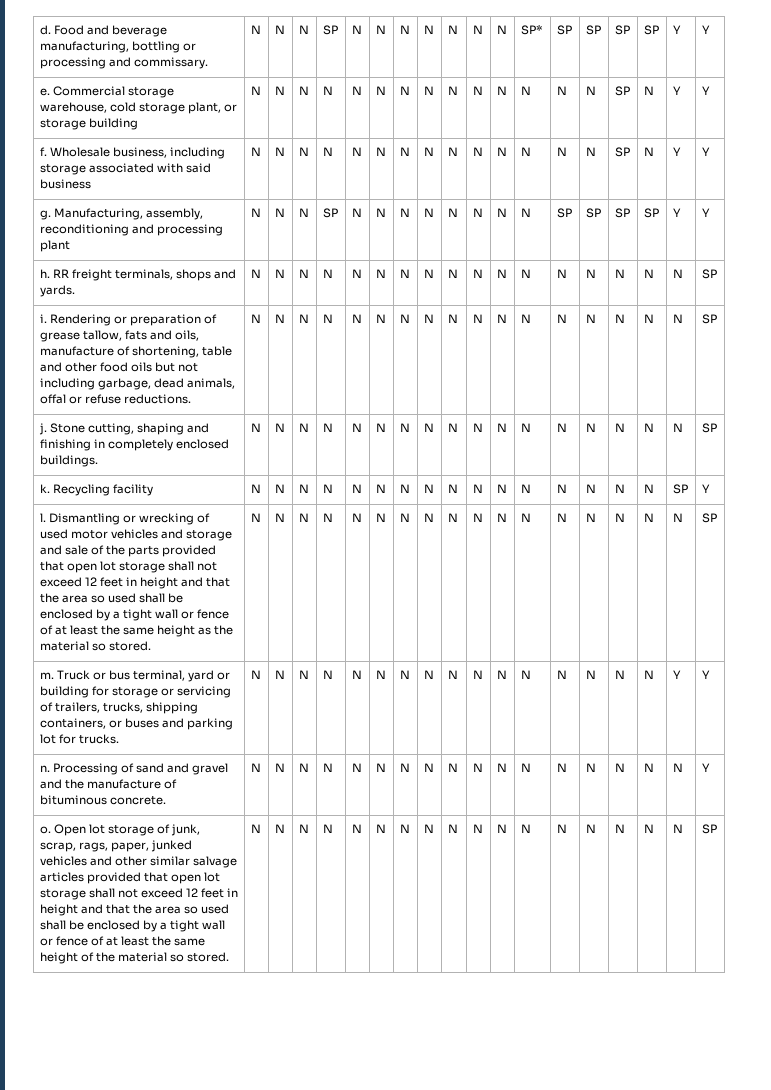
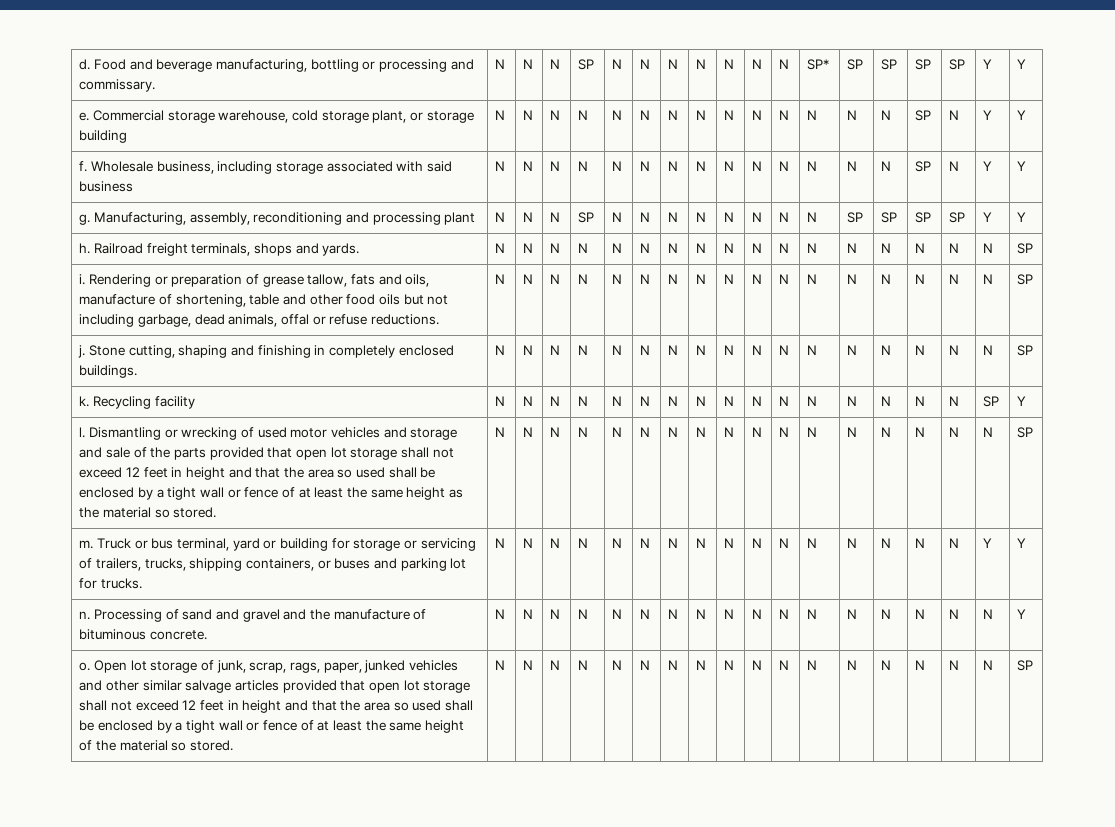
- h. RR freight terminals, shops and yards. | N | N | N | N | N | N | N | N | N | N | N | N | N | N | N | N | N | SP
+ h. Railroad freight terminals, shops and yards. | N | N | N | N | N | N | N | N | N | N | N | N | N | N | N | N | N | SP

